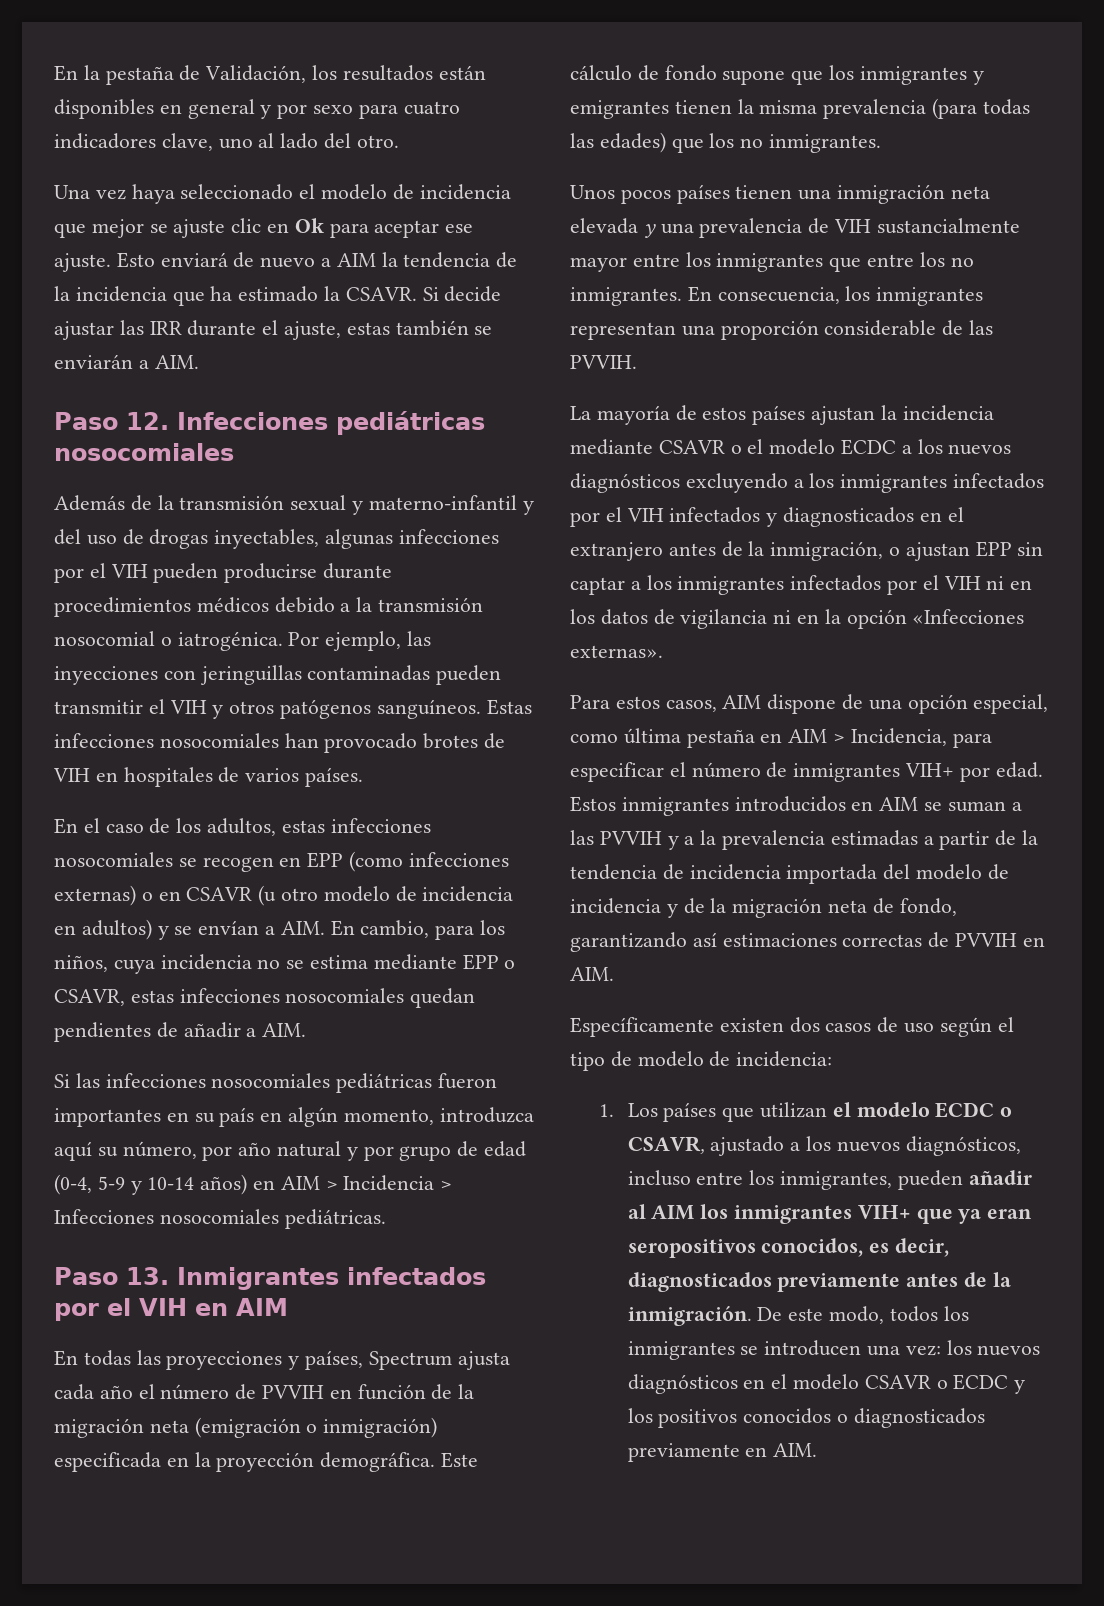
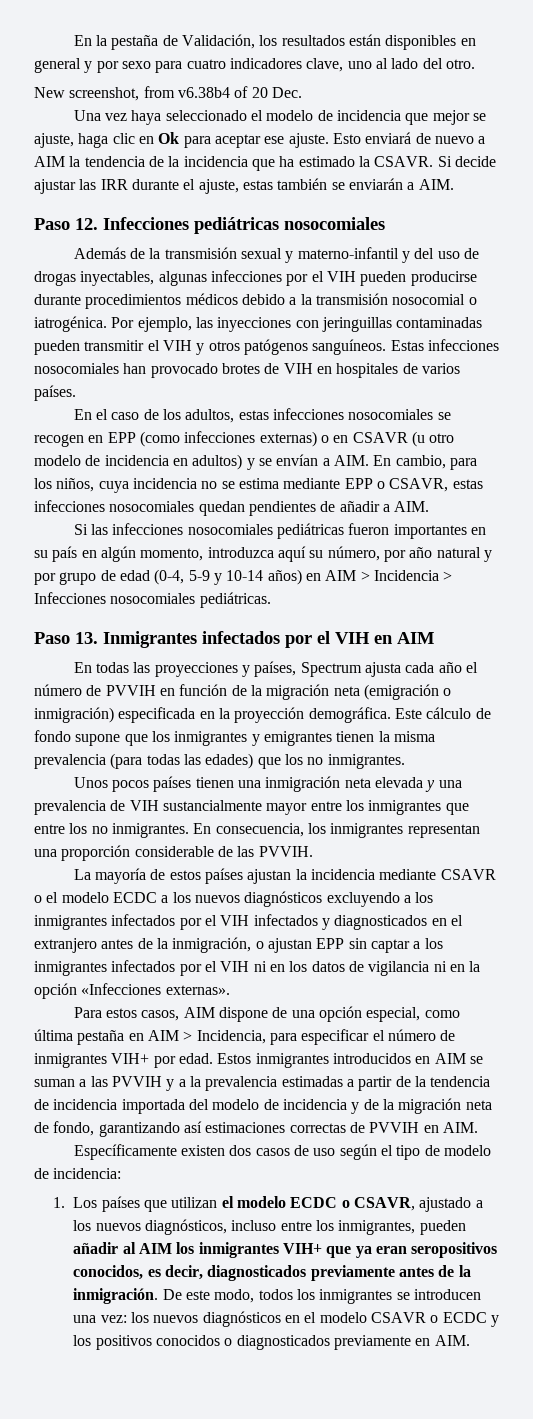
+ New screenshot, from v6.38b4 of 20 Dec.
- Una vez haya seleccionado el modelo de incidencia que mejor se ajuste clic en Ok para aceptar ese ajuste.
+ Una vez haya seleccionado el modelo de incidencia que mejor se ajuste, haga clic en Ok para aceptar ese ajuste.

